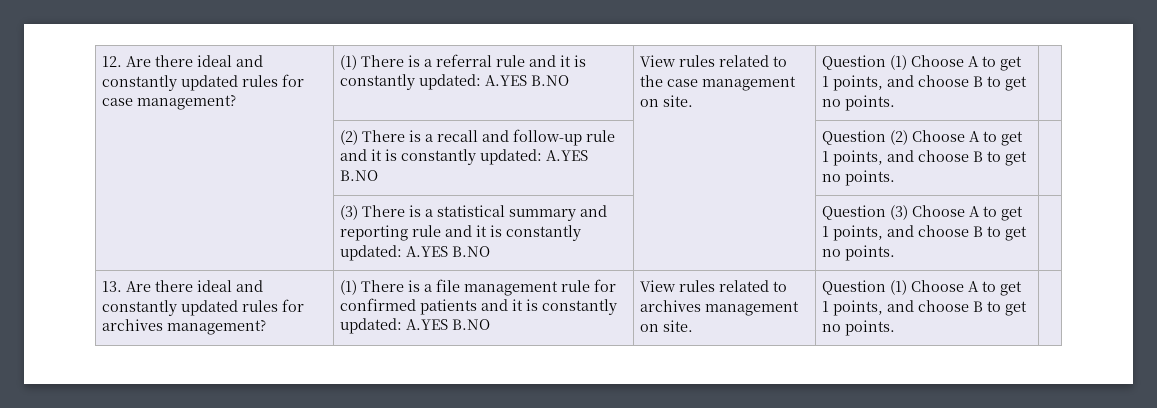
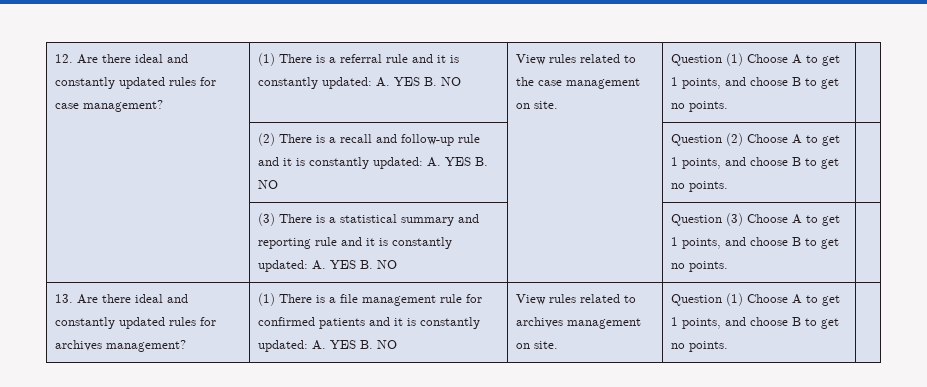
- (1) There is a referral rule and it is constantly updated: A.YES B.NO
+ (1) There is a referral rule and it is constantly updated: A. YES B. NO
- | (2) There is a recall and follow-up rule and it is constantly updated: A.YES B.NO | | Question (2) Choose A to get 1 points, and choose B to get no points. |
+ | (2) There is a recall and follow-up rule and it is constantly updated: A. YES B. NO | | Question (2) Choose A to get 1 points, and choose B to get no points. |
- | (3) There is a statistical summary and reporting rule and it is constantly updated: A.YES B.NO | | Question (3) Choose A to get 1 points, and choose B to get no points. |
+ | (3) There is a statistical summary and reporting rule and it is constantly updated: A. YES B. NO | | Question (3) Choose A to get 1 points, and choose B to get no points. |
- (1) There is a file management rule for confirmed patients and it is constantly updated: A.YES B.NO
+ (1) There is a file management rule for confirmed patients and it is constantly updated: A. YES B. NO

